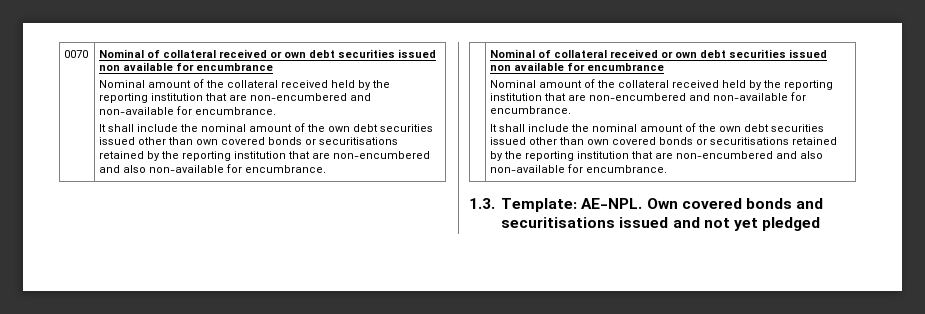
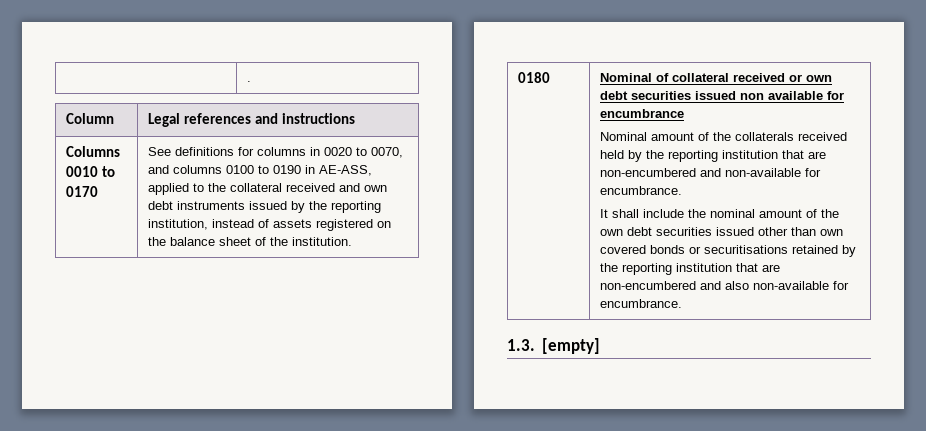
- 0070 | Nominal of collateral received or own debt securities issued non available for encumbrance
- Nominal amount of the collateral received held by the reporting institution that are non-encumbered and non-available for encumbrance.
- It shall include the nominal amount of the own debt securities issued other than own covered bonds or securitisations retained by the reporting institution that are non-encumbered and also non-available for encumbrance.
- | Nominal of collateral received or own debt securities issued non available for encumbrance
- Nominal amount of the collateral received held by the reporting institution that are non-encumbered and non-available for encumbrance.
+ .
+ Column | Legal references and instructions
+ Columns 0010 to 0170 | See definitions for columns in 0020 to 0070, and columns 0100 to 0190 in AE-ASS, applied to the collateral received and own debt instruments issued by the reporting institution, instead of assets registered on the balance sheet of the institution.
+ 0180 | Nominal of collateral received or own debt securities issued non available for encumbrance
+ Nominal amount of the collaterals received held by the reporting institution that are non-encumbered and non-available for encumbrance.
- 1.3. Template: AE-NPL. Own covered bonds and securitisations issued and not yet pledged
+ 1.3. [empty]

